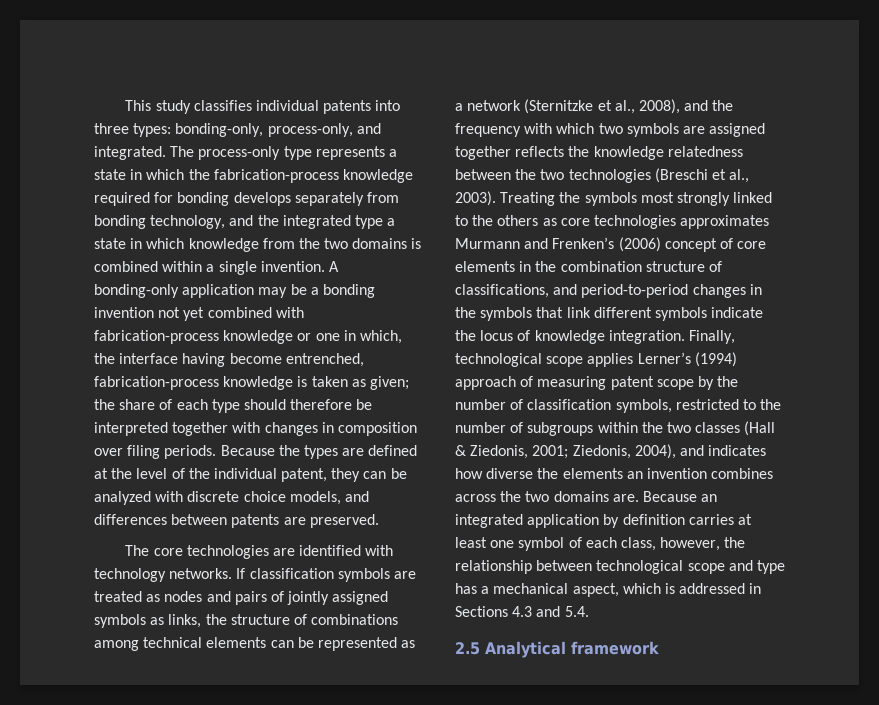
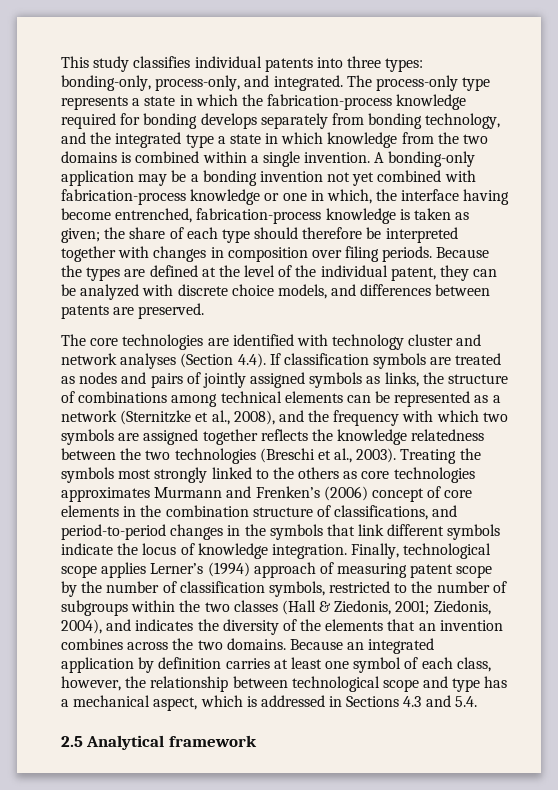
- The core technologies are identified with technology networks. If classification symbols are treated as nodes and pairs of jointly assigned symbols as links, the structure of combinations among technical elements can be represented as a network (Sternitzke et al., 2008), and the frequency with which two symbols are assigned together reflects the knowledge relatedness between the two technologies (Breschi et al., 2003).
+ The core technologies are identified with technology cluster and network analyses (Section 4.4). If classification symbols are treated as nodes and pairs of jointly assigned symbols as links, the structure of combinations among technical elements can be represented as a network (Sternitzke et al., 2008), and the frequency with which two symbols are assigned together reflects the knowledge relatedness between the two technologies (Breschi et al., 2003).
- Finally, technological scope applies Lerner’s (1994) approach of measuring patent scope by the number of classification symbols, restricted to the number of subgroups within the two classes (Hall & Ziedonis, 2001; Ziedonis, 2004), and indicates how diverse the elements an invention combines across the two domains are.
+ Finally, technological scope applies Lerner’s (1994) approach of measuring patent scope by the number of classification symbols, restricted to the number of subgroups within the two classes (Hall & Ziedonis, 2001; Ziedonis, 2004), and indicates the diversity of the elements that an invention combines across the two domains.

